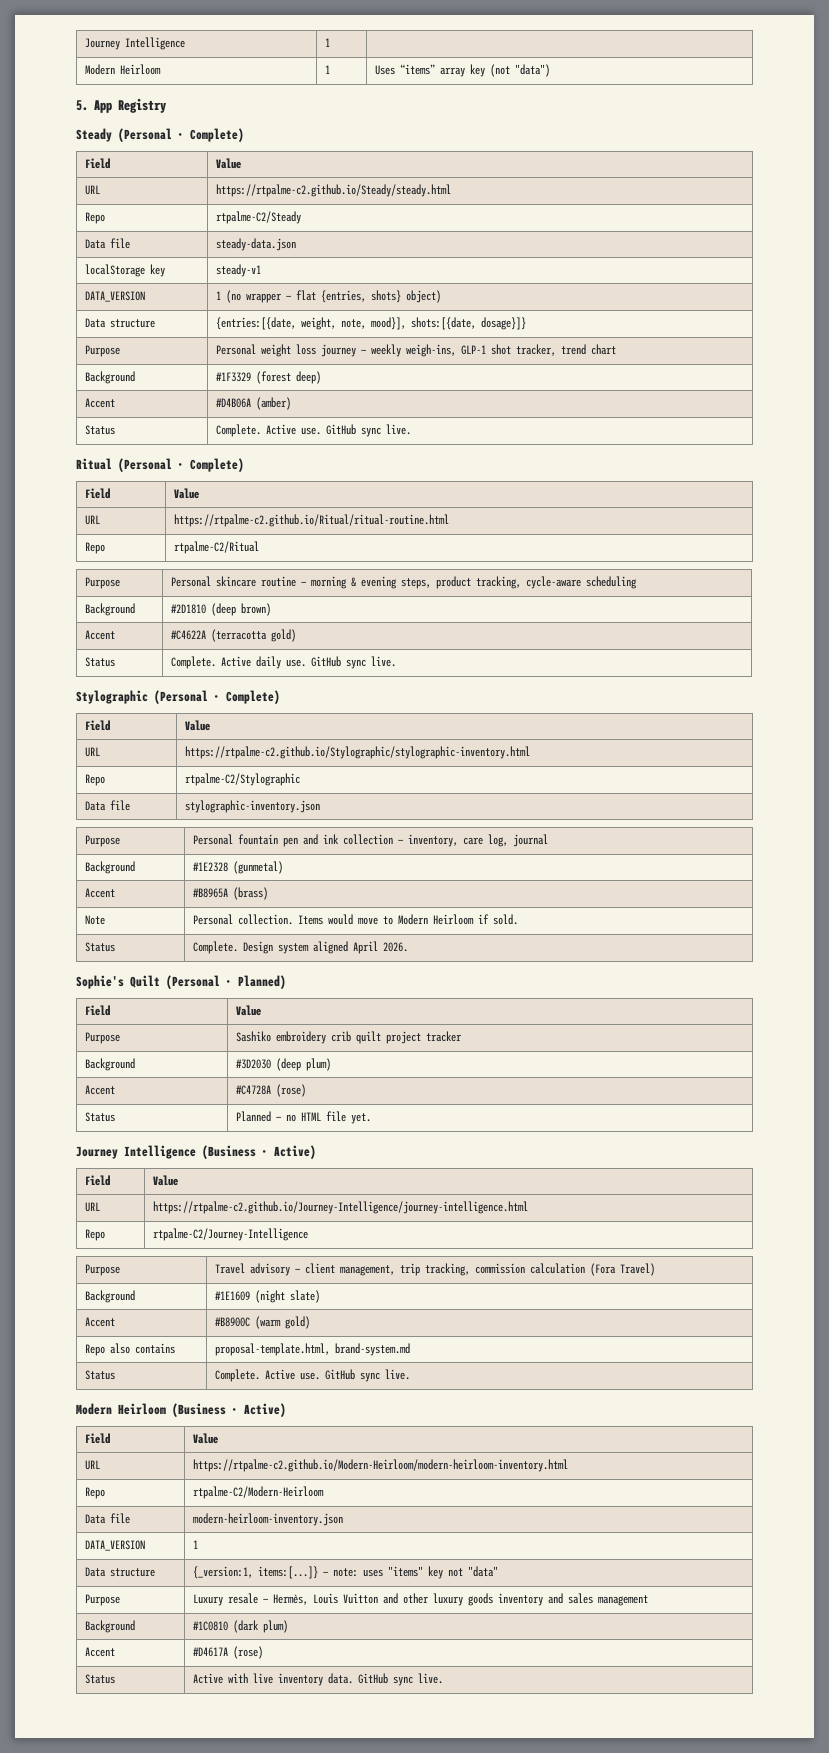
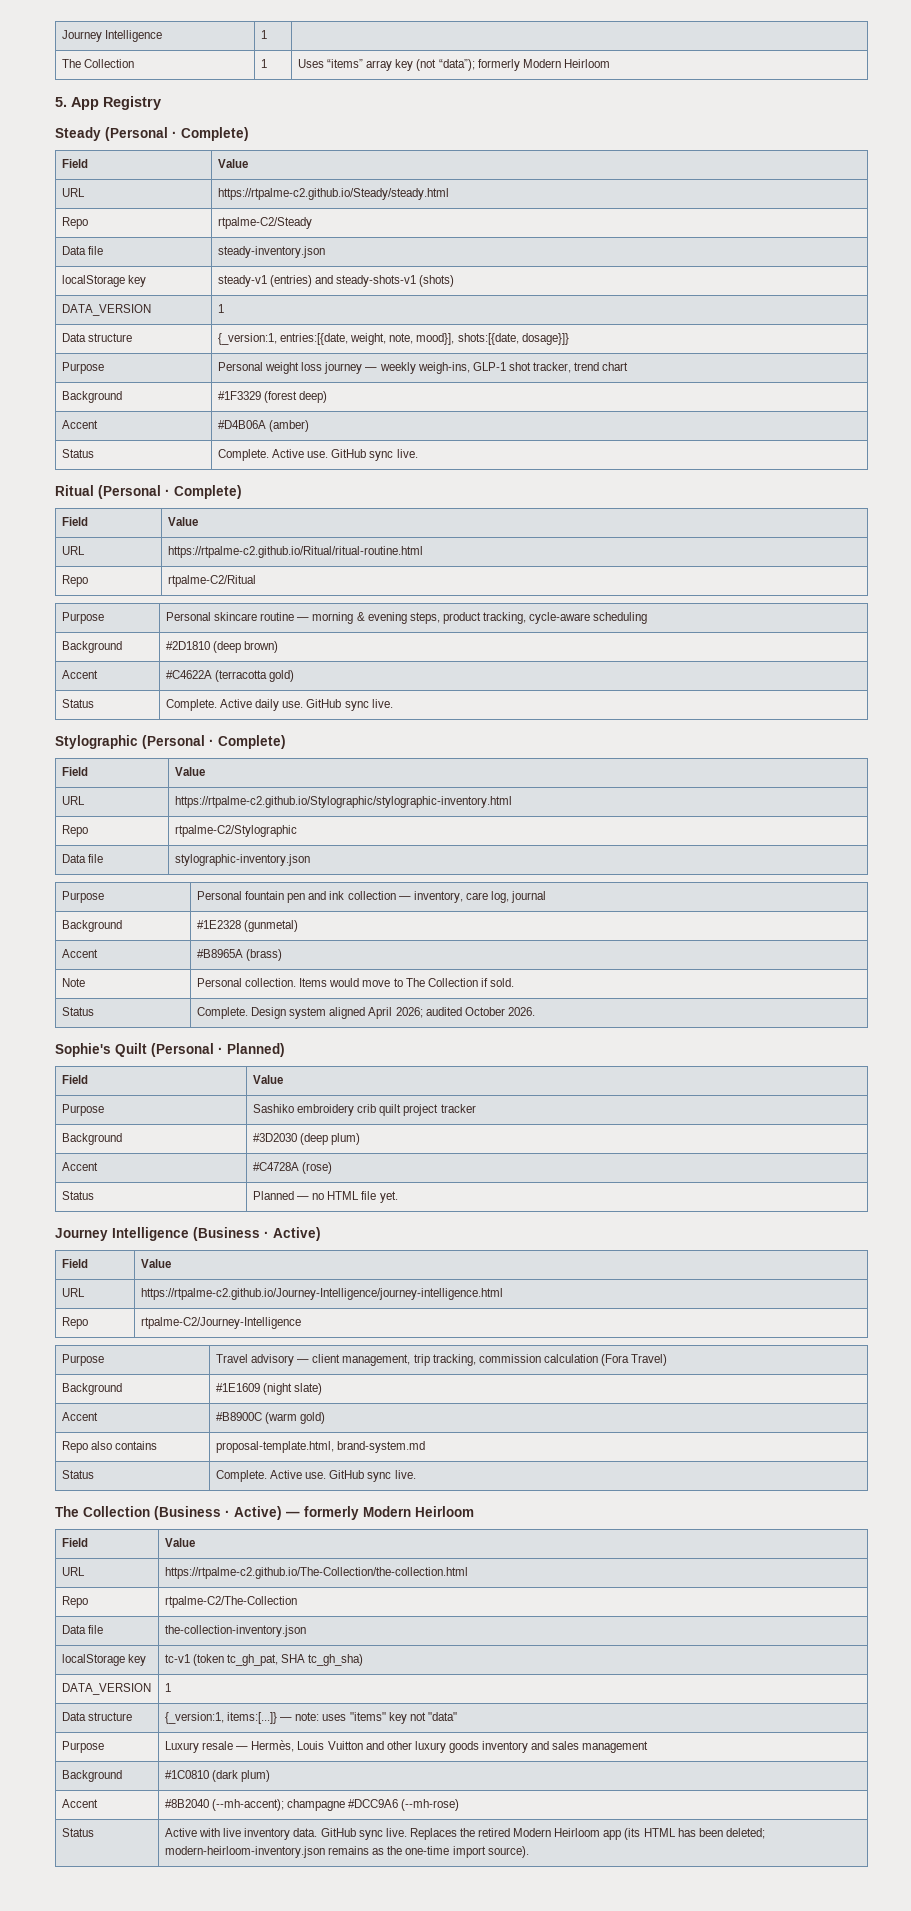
- Modern Heirloom | 1 | Uses “items” array key (not "data")
+ The Collection | 1 | Uses “items” array key (not “data”); formerly Modern Heirloom
- Data file | steady-data.json
+ Data file | steady-inventory.json
- localStorage key | steady-v1
- DATA_VERSION | 1 (no wrapper — flat {entries, shots} object)
- Data structure | {entries:[{date, weight, note, mood}], shots:[{date, dosage}]}
+ localStorage key | steady-v1 (entries) and steady-shots-v1 (shots)
+ DATA_VERSION | 1
+ Data structure | {_version:1, entries:[{date, weight, note, mood}], shots:[{date, dosage}]}
- Note | Personal collection. Items would move to Modern Heirloom if sold.
+ Note | Personal collection. Items would move to The Collection if sold.
- Status | Complete. Design system aligned April 2026.
+ Status | Complete. Design system aligned April 2026; audited October 2026.
- Modern Heirloom (Business · Active)
+ The Collection (Business · Active) — formerly Modern Heirloom
  Field | Value
- URL | https://rtpalme-c2.github.io/Modern-Heirloom/modern-heirloom-inventory.html
- Repo | rtpalme-C2/Modern-Heirloom
- Data file | modern-heirloom-inventory.json
+ URL | https://rtpalme-c2.github.io/The-Collection/the-collection.html
+ Repo | rtpalme-C2/The-Collection
+ Data file | the-collection-inventory.json
+ localStorage key | tc-v1 (token tc_gh_pat, SHA tc_gh_sha)
- Accent | #D4617A (rose)
+ Accent | #8B2040 (--mh-accent); champagne #DCC9A6 (--mh-rose)
- Status | Active with live inventory data. GitHub sync live.
+ Status | Active with live inventory data. GitHub sync live. Replaces the retired Modern Heirloom app (its HTML has been deleted; modern-heirloom-inventory.json remains as the one-time import source).

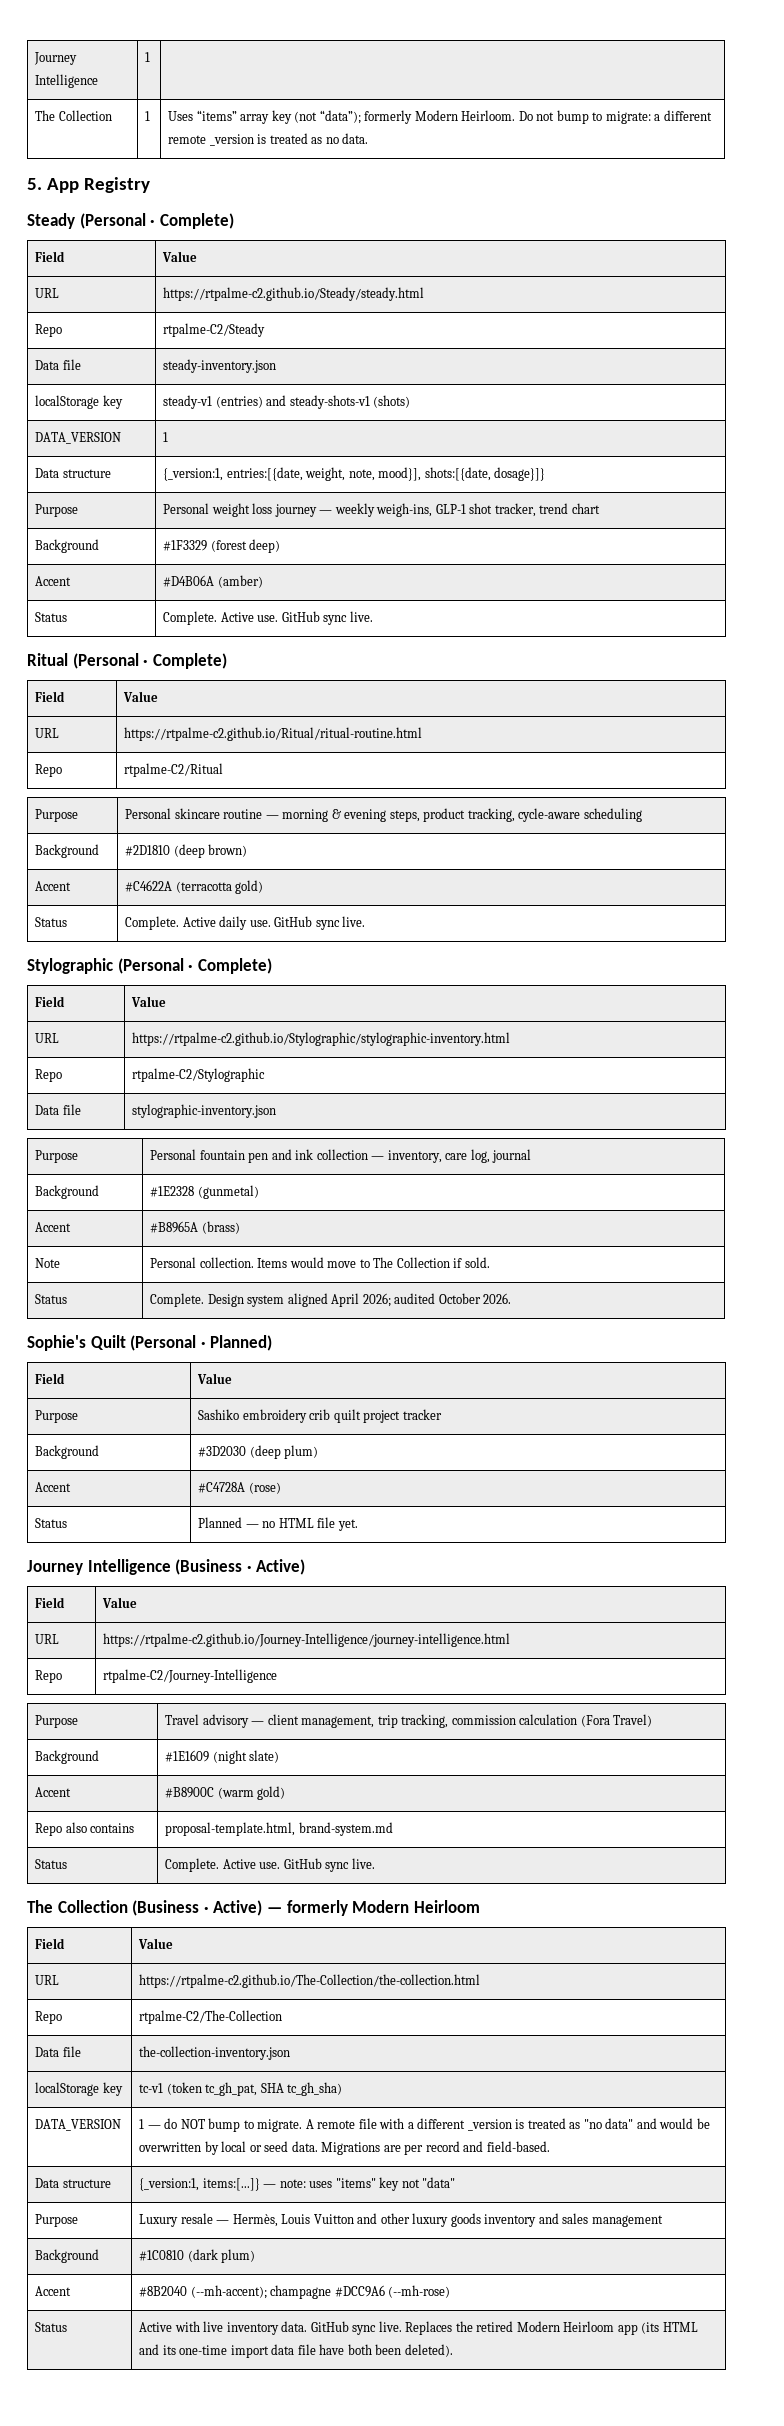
- The Collection | 1 | Uses “items” array key (not “data”); formerly Modern Heirloom
+ The Collection | 1 | Uses “items” array key (not “data”); formerly Modern Heirloom. Do not bump to migrate: a different remote _version is treated as no data.
  localStorage key | tc-v1 (token tc_gh_pat, SHA tc_gh_sha)
- DATA_VERSION | 1
+ DATA_VERSION | 1 — do NOT bump to migrate. A remote file with a different _version is treated as "no data" and would be overwritten by local or seed data. Migrations are per record and field-based.
- Status | Active with live inventory data. GitHub sync live. Replaces the retired Modern Heirloom app (its HTML has been deleted; modern-heirloom-inventory.json remains as the one-time import source).
+ Status | Active with live inventory data. GitHub sync live. Replaces the retired Modern Heirloom app (its HTML and its one-time import data file have both been deleted).

